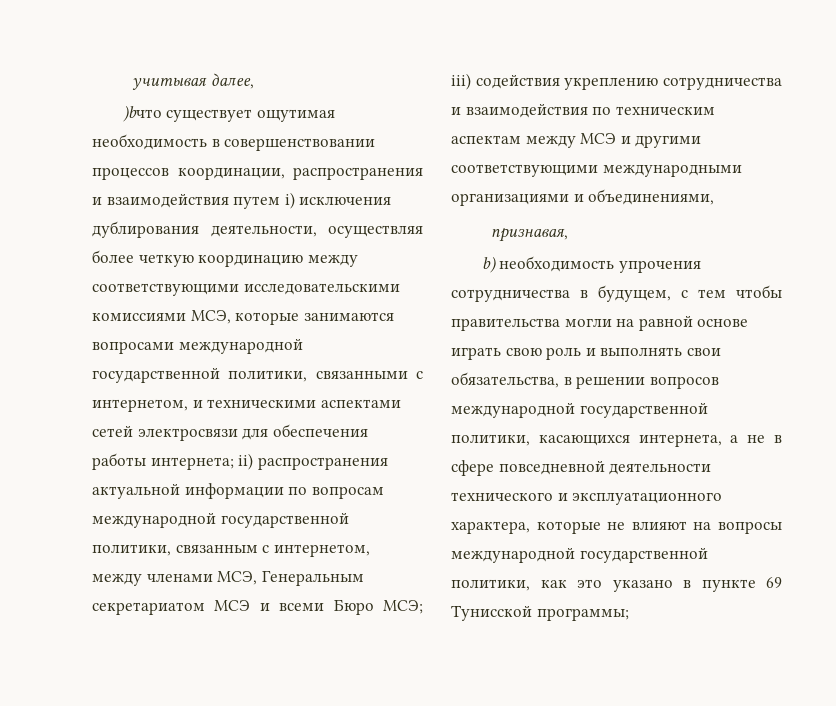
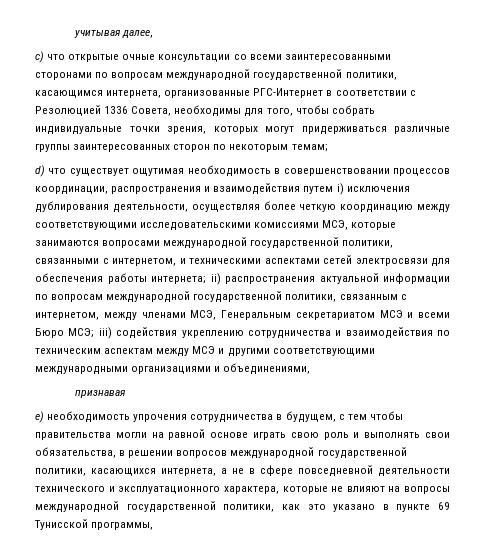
- )bчто существует ощутимая необходимость в совершенствовании процессов координации, распространения и взаимодействия путем i) исключения дублирования деятельности, осуществляя более четкую координацию между соответствующими исследовательскими комиссиями МСЭ, которые занимаются вопросами международной государственной политики, связанными с интернетом, и техническими аспектами сетей электросвязи для обеспечения работы интернета;
+ c) что открытые очные консультации со всеми заинтересованными сторонами по вопросам международной государственной политики, касающимся интернета, организованные РГС-Интернет в соответствии с Резолюцией 1336 Совета, необходимы для того, чтобы собрать индивидуальные точки зрения, которых могут придерживаться различные группы заинтересованных сторон по некоторым темам;
+ d) что существует ощутимая необходимость в совершенствовании процессов координации, распространения и взаимодействия путем i) исключения дублирования деятельности, осуществляя более четкую координацию между соответствующими исследовательскими комиссиями МСЭ, которые занимаются вопросами международной государственной политики, связанными с интернетом, и техническими аспектами сетей электросвязи для обеспечения работы интернета;
- признавая,
- b) необходимость упрочения сотрудничества в будущем, с тем чтобы правительства могли на равной основе играть свою роль и выполнять свои обязательства, в решении вопросов международной государственной политики, касающихся интернета, а не в сфере повседневной деятельности технического и эксплуатационного характера, которые не влияют на вопросы международной государственной политики, как это указано в пункте 69 Тунисской программы;
+ признавая
+ e) необходимость упрочения сотрудничества в будущем, с тем чтобы правительства могли на равной основе играть свою роль и выполнять свои обязательства, в решении вопросов международной государственной политики, касающихся интернета, а не в сфере повседневной деятельности технического и эксплуатационного характера, которые не влияют на вопросы международной государственной политики, как это указано в пункте 69 Тунисской программы,

